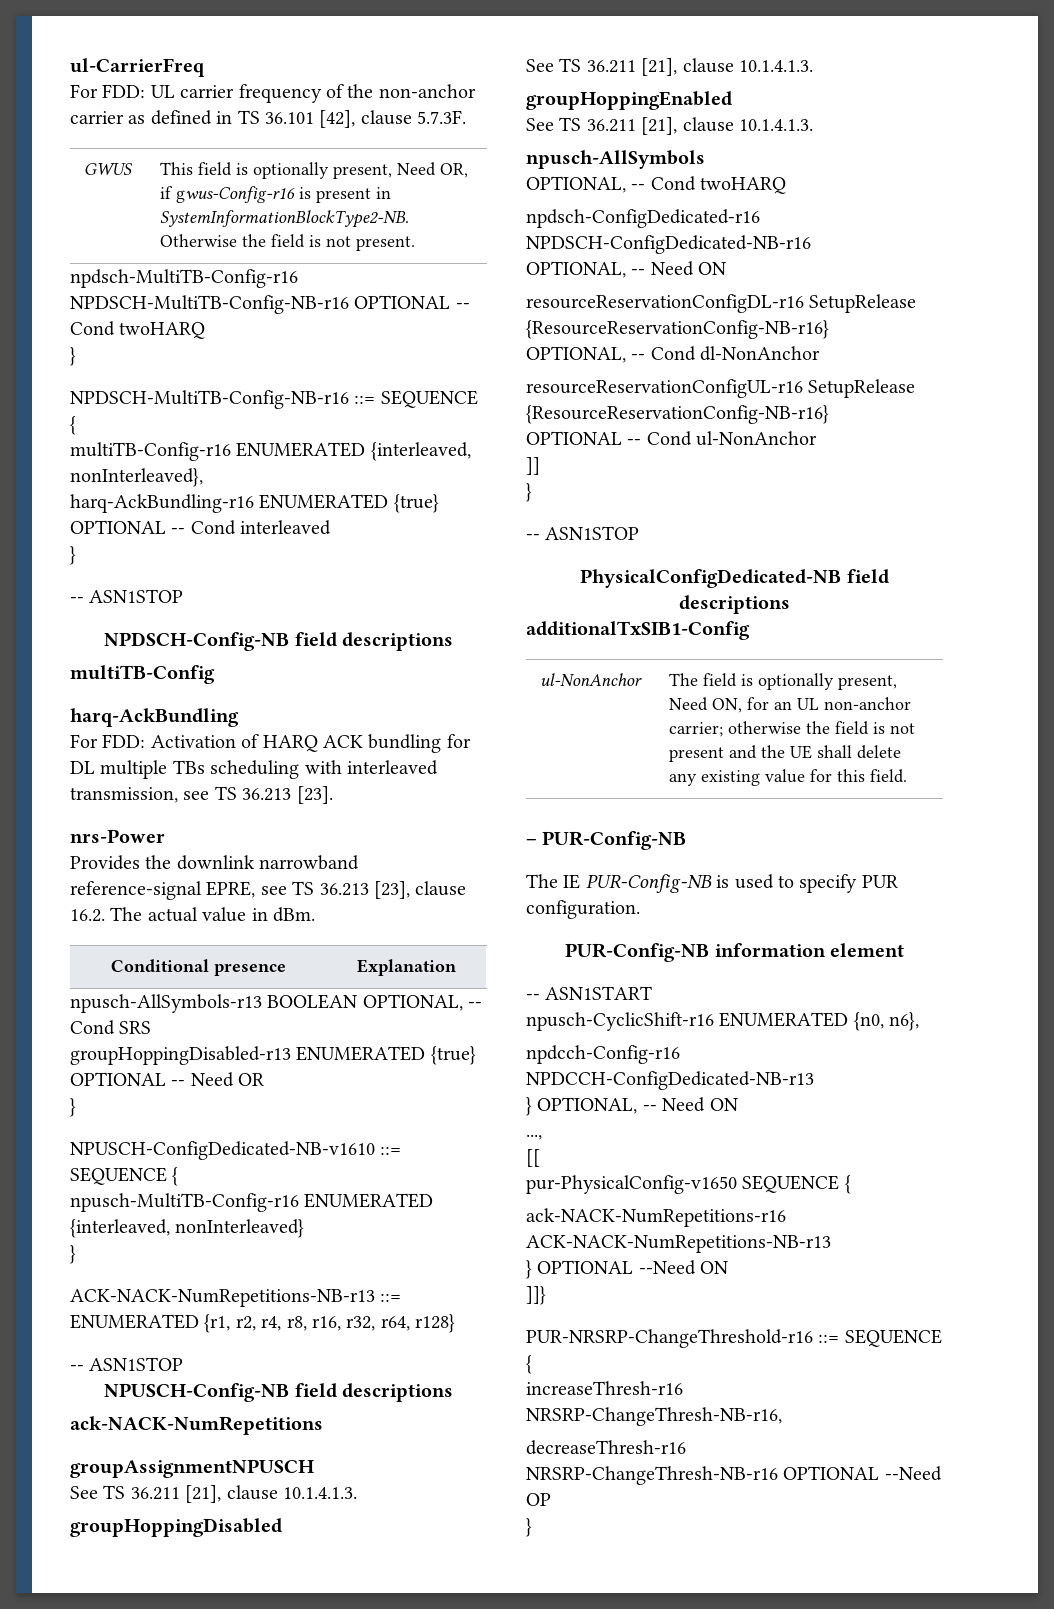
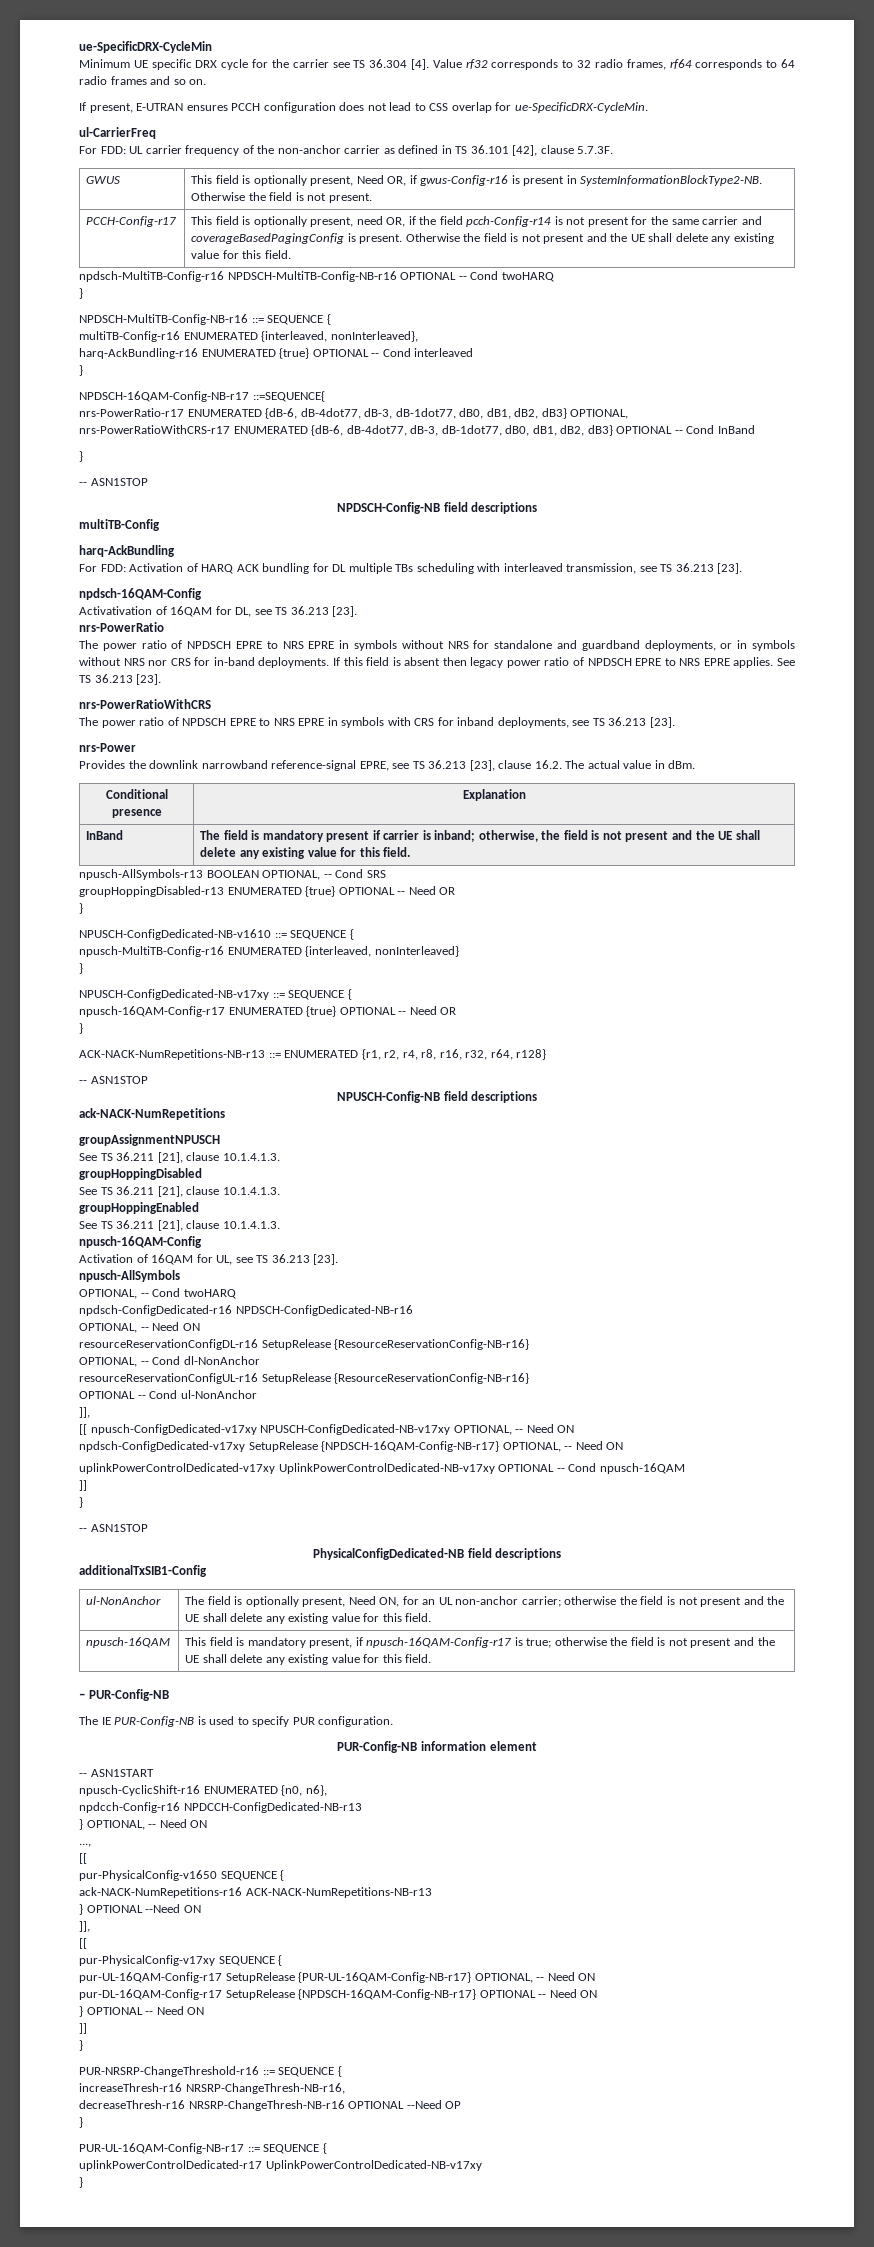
+ ue-SpecificDRX-CycleMin
+ Minimum UE specific DRX cycle for the carrier see TS 36.304 [4]. Value rf32 corresponds to 32 radio frames, rf64 corresponds to 64 radio frames and so on.
+ If present, E-UTRAN ensures PCCH configuration does not lead to CSS overlap for ue-SpecificDRX-CycleMin.
+ PCCH-Config-r17 | This field is optionally present, need OR, if the field pcch-Config-r14 is not present for the same carrier and coverageBasedPagingConfig is present. Otherwise the field is not present and the UE shall delete any existing value for this field.
+ NPDSCH-16QAM-Config-NB-r17 ::=SEQUENCE{
+ nrs-PowerRatio-r17 ENUMERATED {dB-6, dB-4dot77, dB-3, dB-1dot77, dB0, dB1, dB2, dB3} OPTIONAL,
+ nrs-PowerRatioWithCRS-r17 ENUMERATED {dB-6, dB-4dot77, dB-3, dB-1dot77, dB0, dB1, dB2, dB3} OPTIONAL -- Cond InBand
+ }
+ npdsch-16QAM-Config
+ Activativation of 16QAM for DL, see TS 36.213 [23].
+ nrs-PowerRatio
+ The power ratio of NPDSCH EPRE to NRS EPRE in symbols without NRS for standalone and guardband deployments, or in symbols without NRS nor CRS for in-band deployments. If this field is absent then legacy power ratio of NPDSCH EPRE to NRS EPRE applies. See TS 36.213 [23].
+ nrs-PowerRatioWithCRS
+ The power ratio of NPDSCH EPRE to NRS EPRE in symbols with CRS for inband deployments, see TS 36.213 [23].
+ InBand | The field is mandatory present if carrier is inband; otherwise, the field is not present and the UE shall delete any existing value for this field.
+ NPUSCH-ConfigDedicated-NB-v17xy ::= SEQUENCE {
+ npusch-16QAM-Config-r17 ENUMERATED {true} OPTIONAL -- Need OR
+ }
+ npusch-16QAM-Config
+ Activation of 16QAM for UL, see TS 36.213 [23].
  OPTIONAL -- Cond ul-NonAnchor
+ ]],
+ [[ npusch-ConfigDedicated-v17xy NPUSCH-ConfigDedicated-NB-v17xy OPTIONAL, -- Need ON
+ npdsch-ConfigDedicated-v17xy SetupRelease {NPDSCH-16QAM-Config-NB-r17} OPTIONAL, -- Need ON
+ uplinkPowerControlDedicated-v17xy UplinkPowerControlDedicated-NB-v17xy OPTIONAL -- Cond npusch-16QAM
+ npusch-16QAM | This field is mandatory present, if npusch-16QAM-Config-r17 is true; otherwise the field is not present and the UE shall delete any existing value for this field.
  } OPTIONAL --Need ON
- ]]}
+ ]],
+ [[
+ pur-PhysicalConfig-v17xy SEQUENCE {
+ pur-UL-16QAM-Config-r17 SetupRelease {PUR-UL-16QAM-Config-NB-r17} OPTIONAL, -- Need ON
+ pur-DL-16QAM-Config-r17 SetupRelease {NPDSCH-16QAM-Config-NB-r17} OPTIONAL -- Need ON
+ } OPTIONAL -- Need ON
+ ]]
+ }
+ PUR-UL-16QAM-Config-NB-r17 ::= SEQUENCE {
+ uplinkPowerControlDedicated-r17 UplinkPowerControlDedicated-NB-v17xy
+ }

